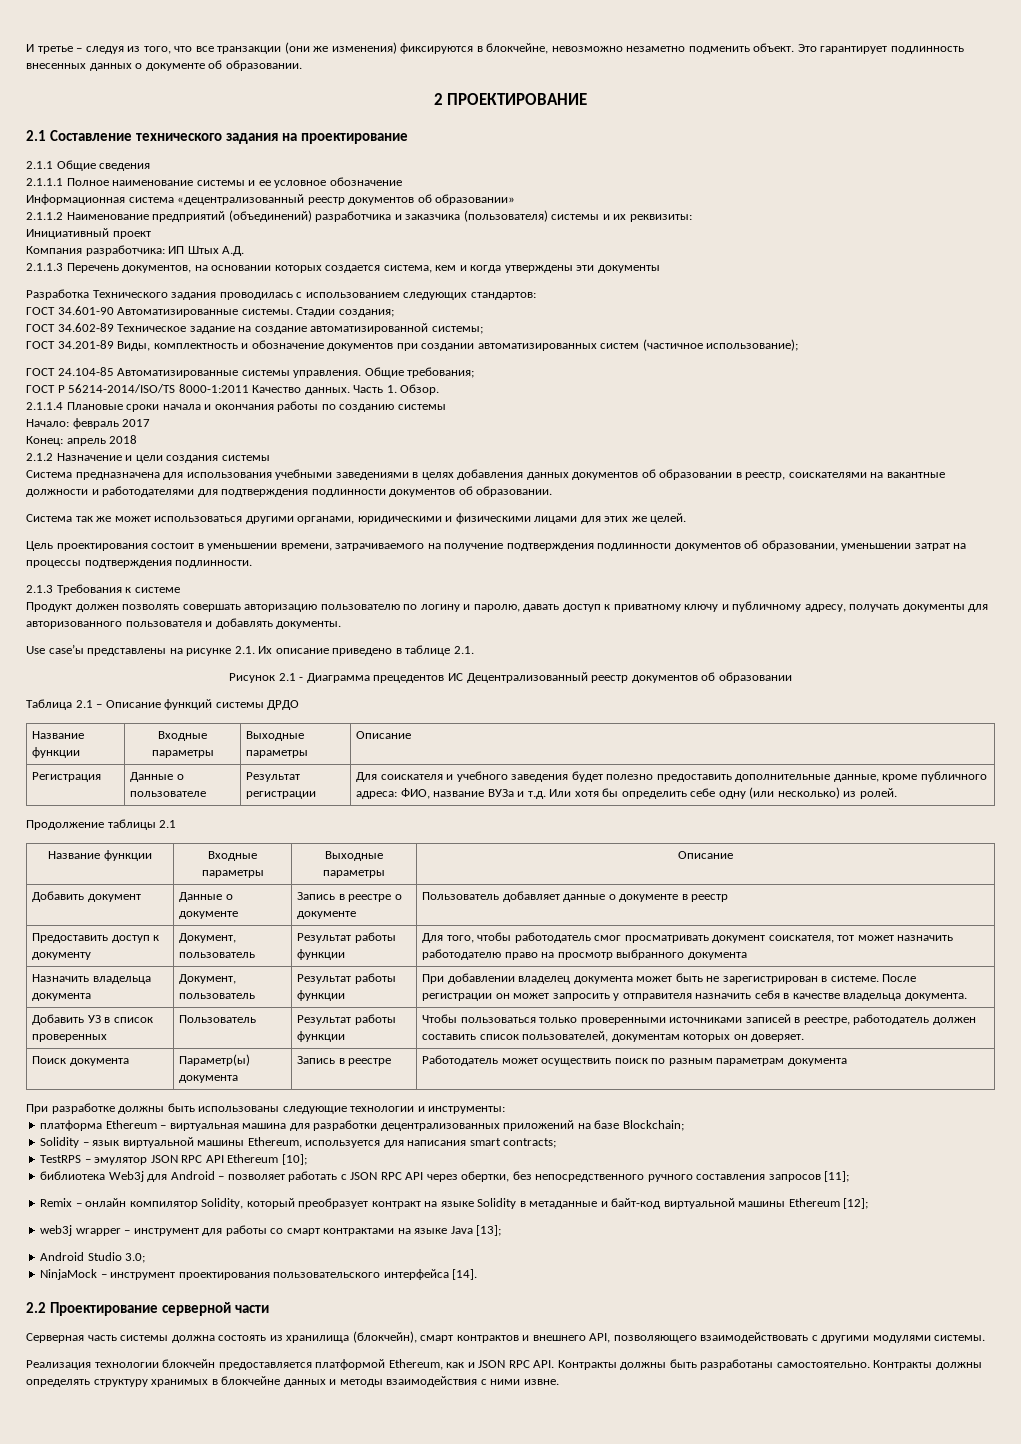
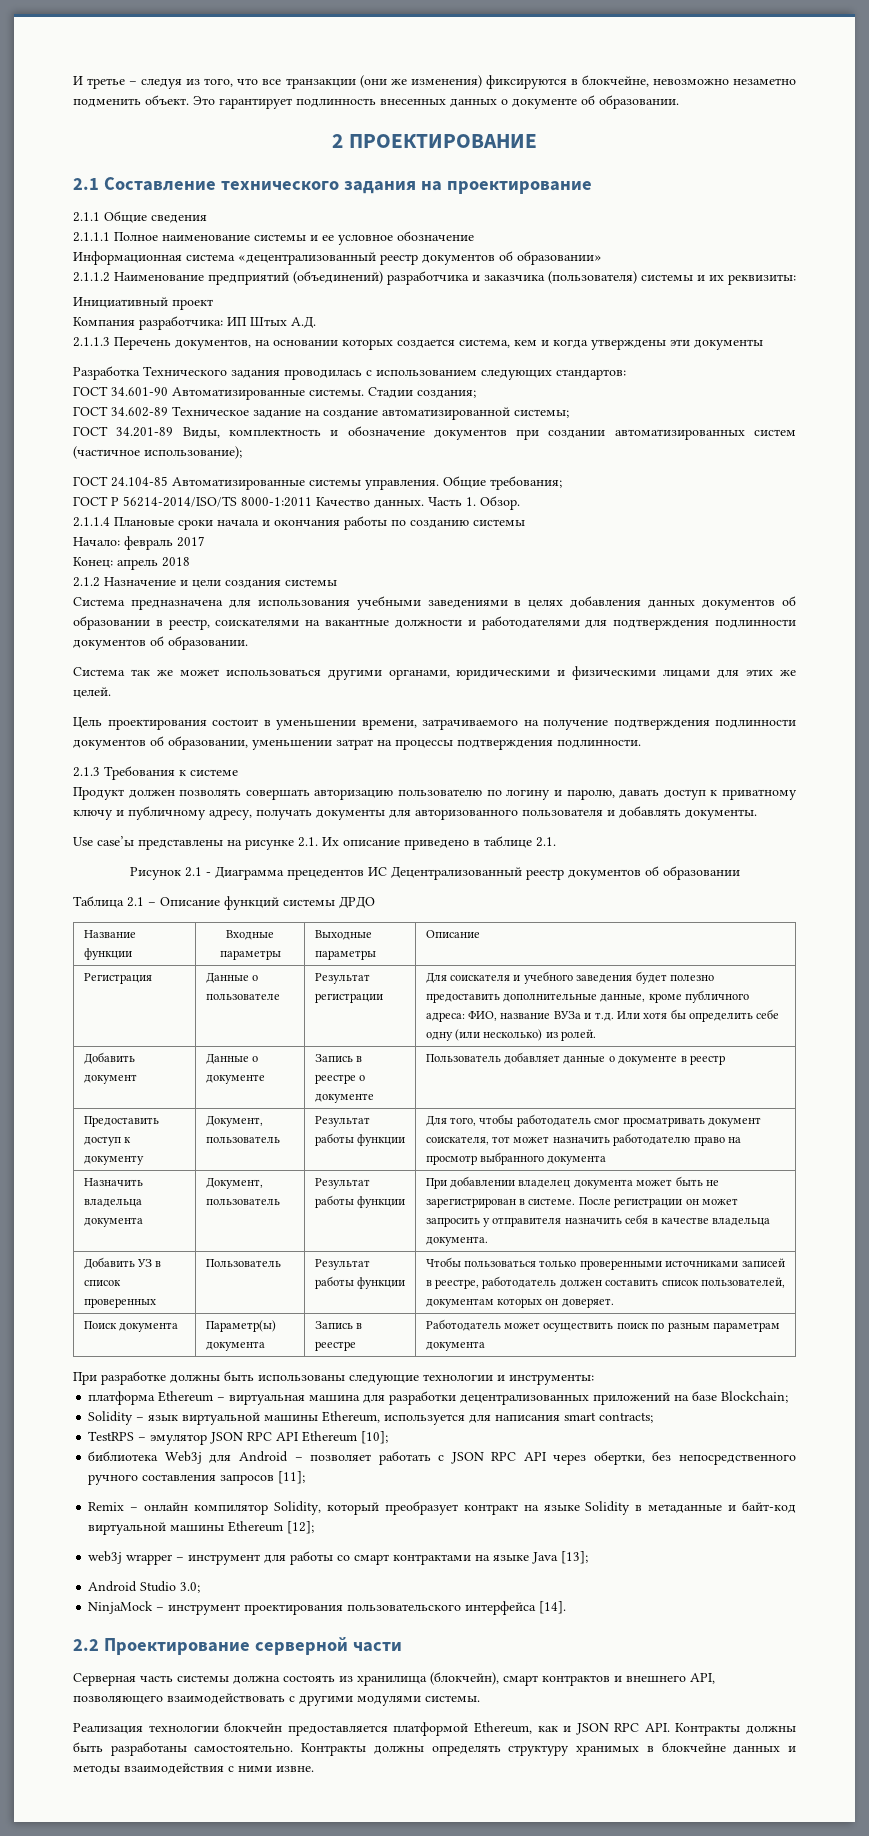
- Продолжение таблицы 2.1
- Название функции | Входные параметры | Выходные параметры | Описание

